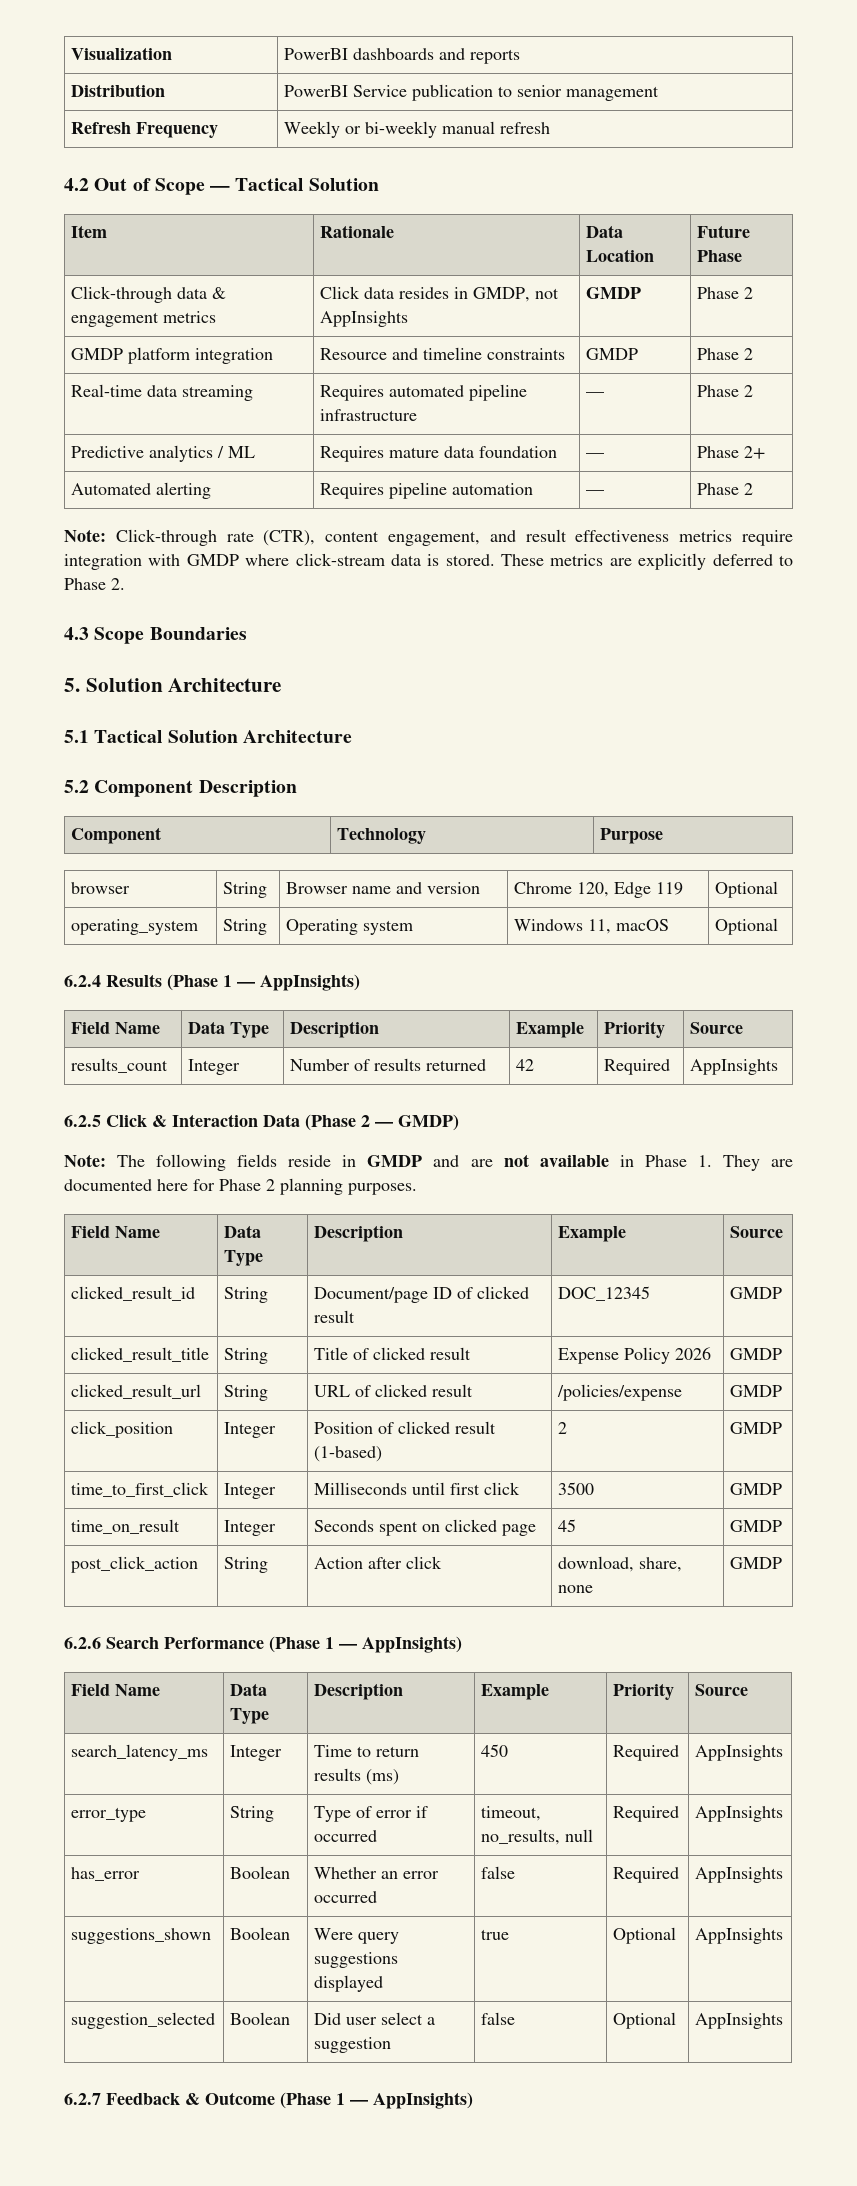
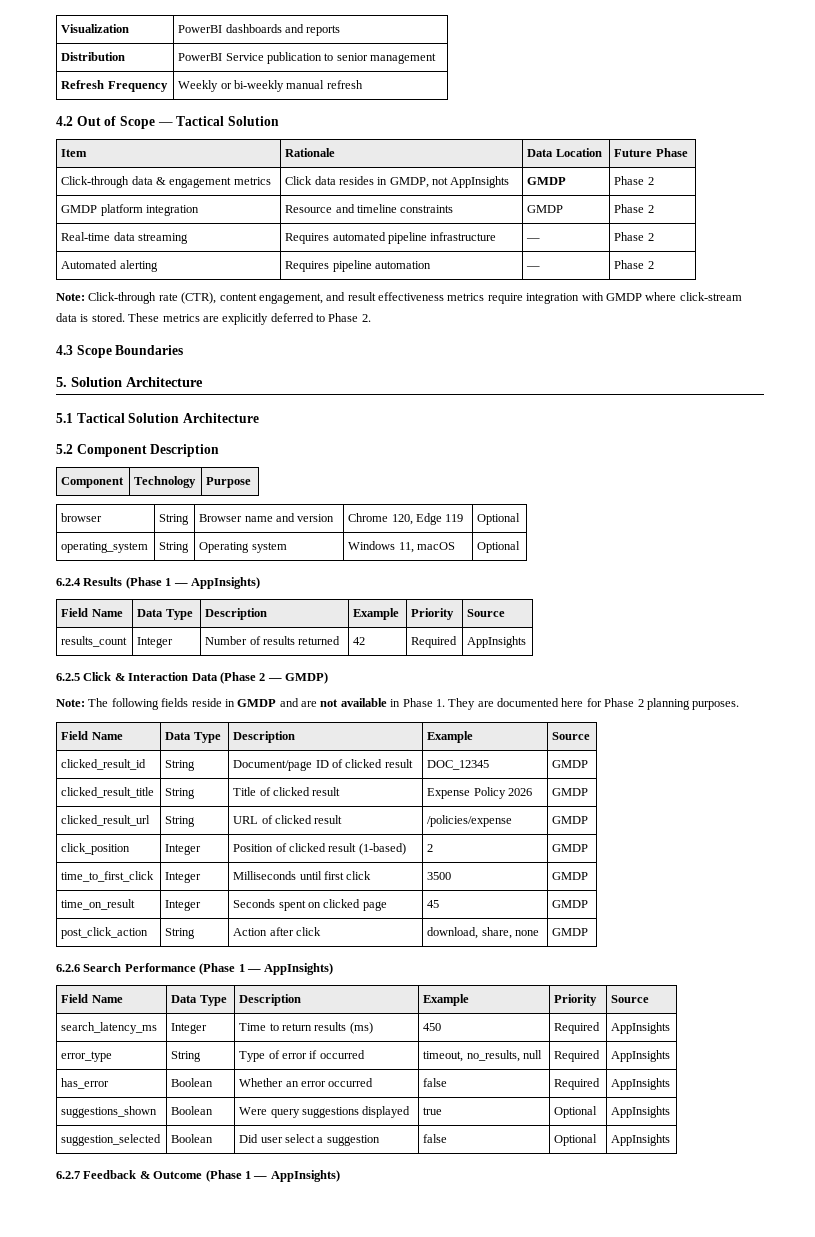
- Predictive analytics / ML | Requires mature data foundation | — | Phase 2+

